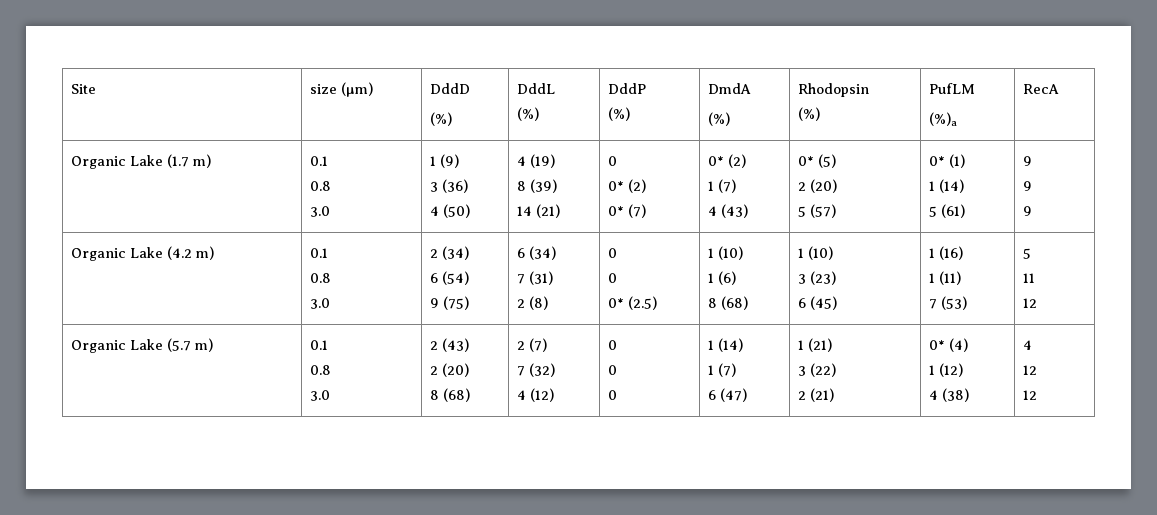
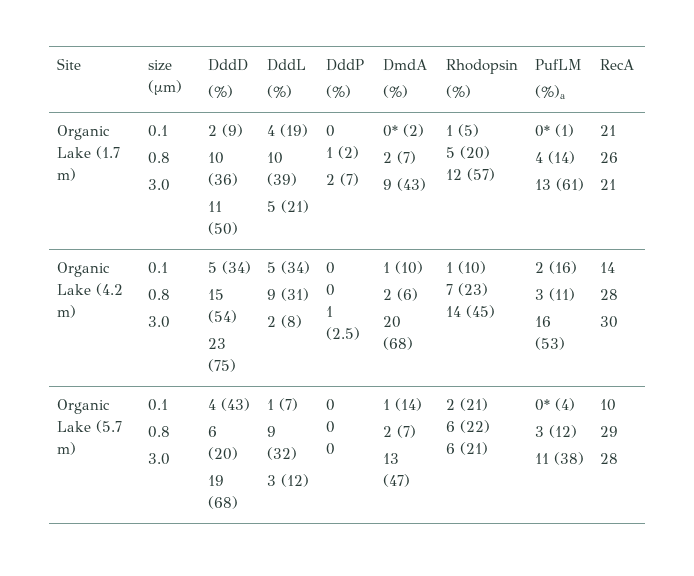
- 1 (9)
+ 2 (9)
- 3 (36)
+ 10 (36)
- 4 (50)
+ 11 (50)
- 8 (39)
+ 10 (39)
- 14 (21) | 0
- 0* (2)
- 0* (7) | 0* (2)
- 1 (7)
- 4 (43)
+ 5 (21) | 0
+ 1 (2)
+ 2 (7) | 0* (2)
+ 2 (7)
+ 9 (43)
- 0* (5)
- 2 (20)
- 5 (57)
+ 1 (5)
+ 5 (20)
+ 12 (57)
  0* (1)
- 1 (14)
- 5 (61) | 9
- 9
- 9
+ 4 (14)
+ 13 (61) | 21
+ 26
+ 21
- 3.0 | 2 (34)
- 6 (54)
+ 3.0 | 5 (34)
+ 15 (54)
- 9 (75) | 6 (34)
- 7 (31)
+ 23 (75) | 5 (34)
+ 9 (31)
- 0* (2.5)
+ 1 (2.5)
- 1 (6)
- 8 (68)
+ 2 (6)
+ 20 (68)
- 3 (23)
+ 7 (23)
- 6 (45)
+ 14 (45)
- 1 (16)
+ 2 (16)
- 1 (11)
+ 3 (11)
- 7 (53) | 5
- 11
- 12
+ 16 (53) | 14
+ 28
+ 30
- 2 (43)
- 2 (20)
- 8 (68) | 2 (7)
- 7 (32)
- 4 (12)
+ 4 (43)
+ 6 (20)
+ 19 (68) | 1 (7)
+ 9 (32)
+ 3 (12)
  0 | 1 (14)
- 1 (7)
- 6 (47)
+ 2 (7)
+ 13 (47)
- 1 (21)
+ 2 (21)
- 3 (22)
+ 6 (22)
- 2 (21)
+ 6 (21)
  0* (4)
- 1 (12)
+ 3 (12)
- 4 (38) | 4
- 12
- 12
+ 11 (38) | 10
+ 29
+ 28

